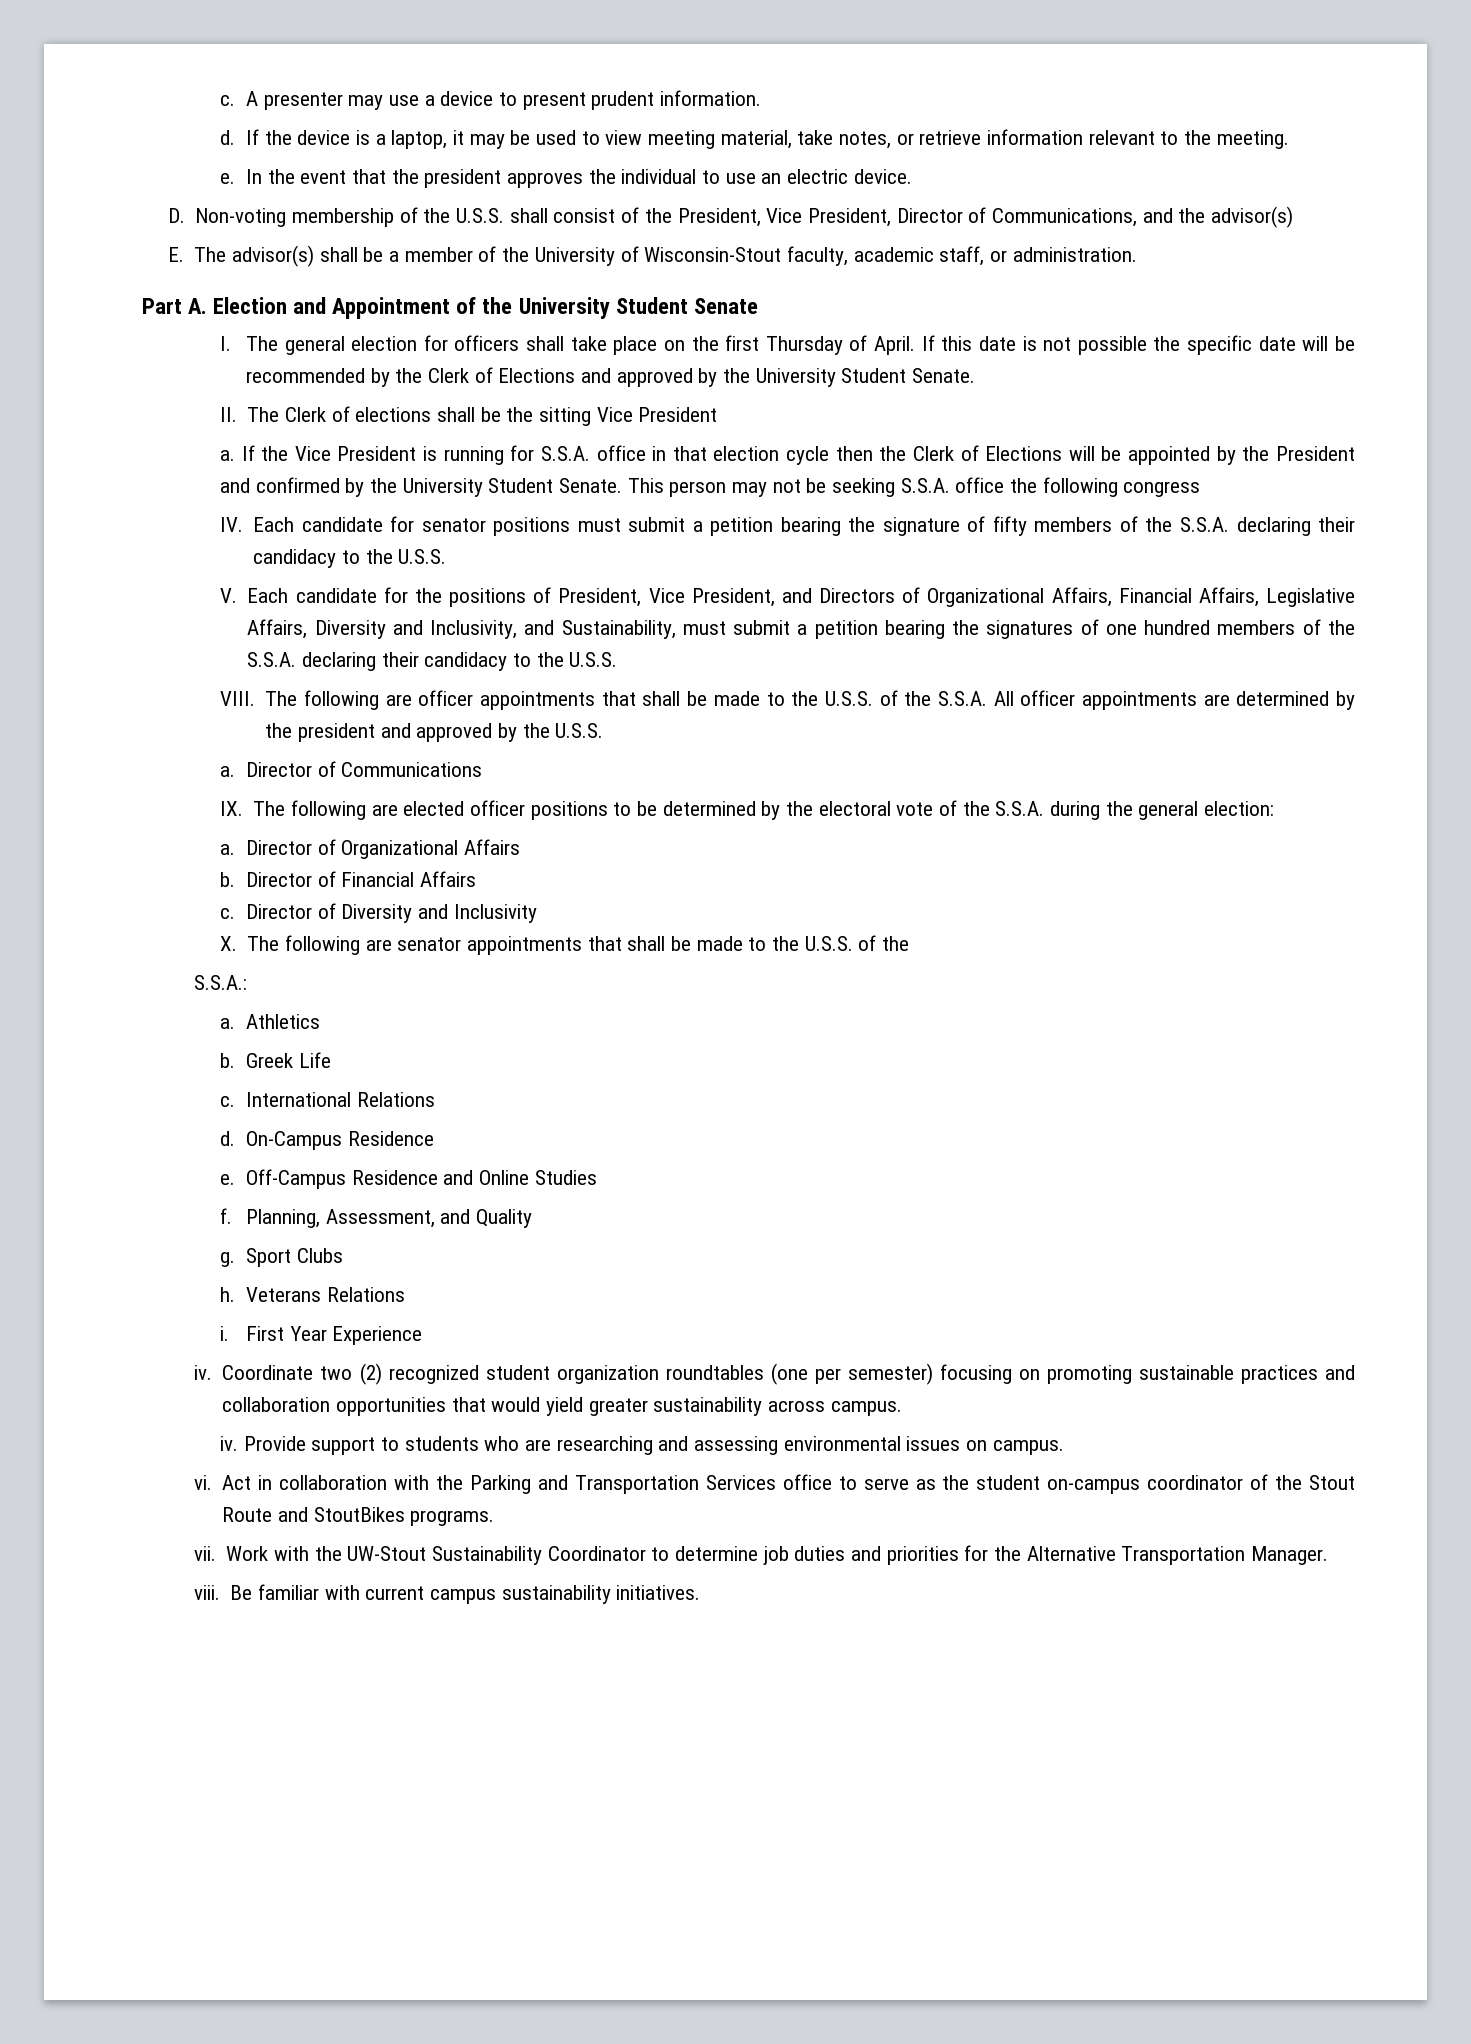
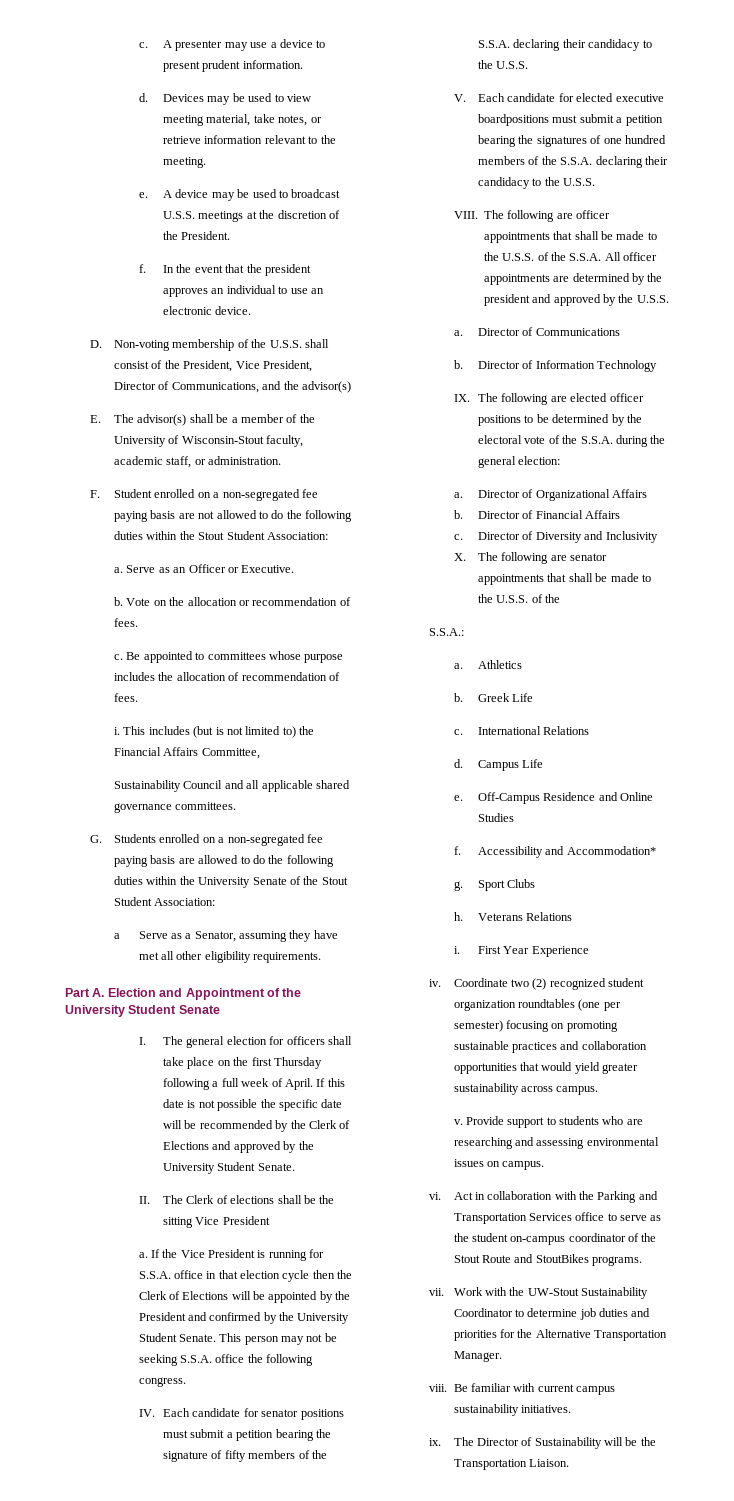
- If the device is a laptop, it may be used to view meeting material, take notes, or retrieve information relevant to the meeting.
+ Devices may be used to view meeting material, take notes, or retrieve information relevant to the meeting.
+ A device may be used to broadcast U.S.S. meetings at the discretion of the President.
+ f.
- In the event that the president approves the individual to use an electric device.
+ In the event that the president approves an individual to use an electronic device.
+ F. Student enrolled on a non-segregated fee paying basis are not allowed to do the following duties within the Stout Student Association:
+ a. Serve as an Officer or Executive.
+ b. Vote on the allocation or recommendation of fees.
+ c. Be appointed to committees whose purpose includes the allocation of recommendation of fees.
+ i. This includes (but is not limited to) the Financial Affairs Committee,
+ Sustainability Council and all applicable shared governance committees.
+ G. Students enrolled on a non-segregated fee paying basis are allowed to do the following duties within the University Senate of the Stout Student Association:
+ a Serve as a Senator, assuming they have met all other eligibility requirements.
- I. The general election for officers shall take place on the first Thursday of April.
+ I. The general election for officers shall take place on the first Thursday following a full week of April.
- This person may not be seeking S.S.A. office the following congress
+ This person may not be seeking S.S.A. office the following congress.
- V. Each candidate for the positions of President, Vice President, and Directors of Organizational Affairs, Financial Affairs, Legislative Affairs, Diversity and Inclusivity, and Sustainability, must submit a petition bearing the signatures of one hundred members of the S.S.A. declaring their candidacy to the U.S.S.
+ V. Each candidate for elected executive boardpositions must submit a petition bearing the signatures of one hundred members of the S.S.A. declaring their candidacy to the U.S.S.
+ b. Director of Information Technology
- On-Campus Residence
+ Campus Life
- Planning, Assessment, and Quality
+ Accessibility and Accommodation*
  Coordinate two (2) recognized student organization roundtables (one per semester) focusing on promoting sustainable practices and collaboration opportunities that would yield greater sustainability across campus.
- iv.
+ v.
+ ix. The Director of Sustainability will be the Transportation Liaison.

